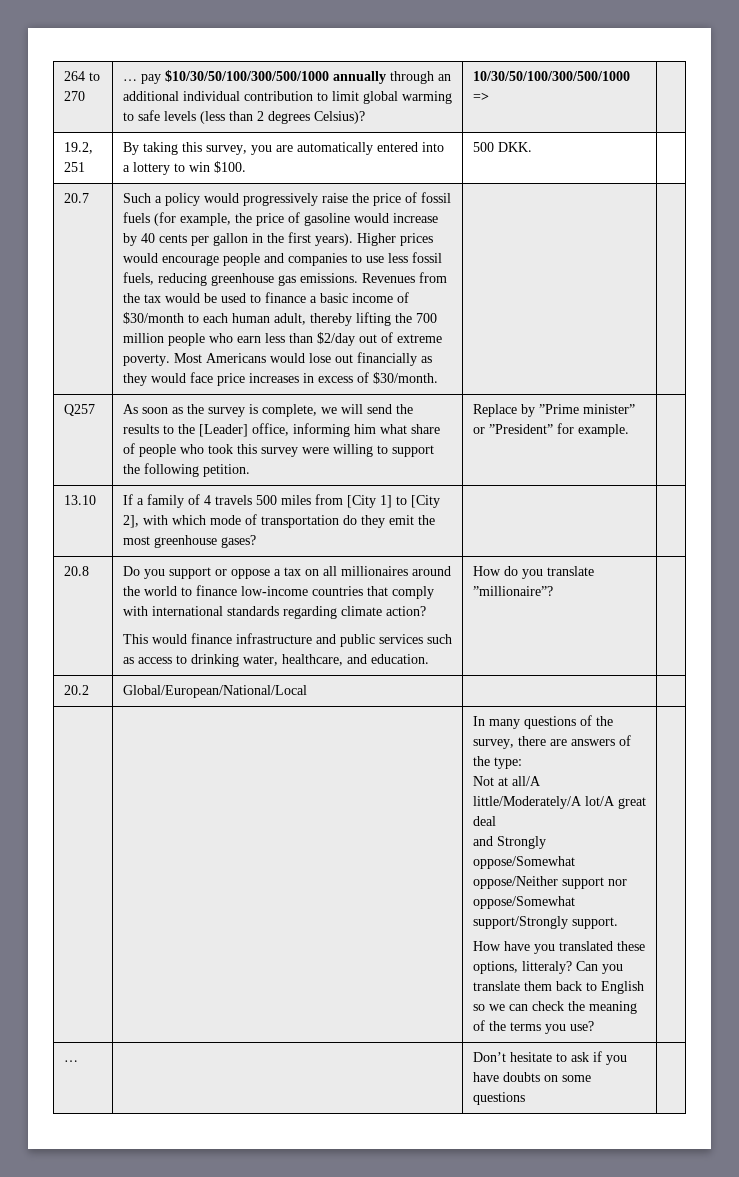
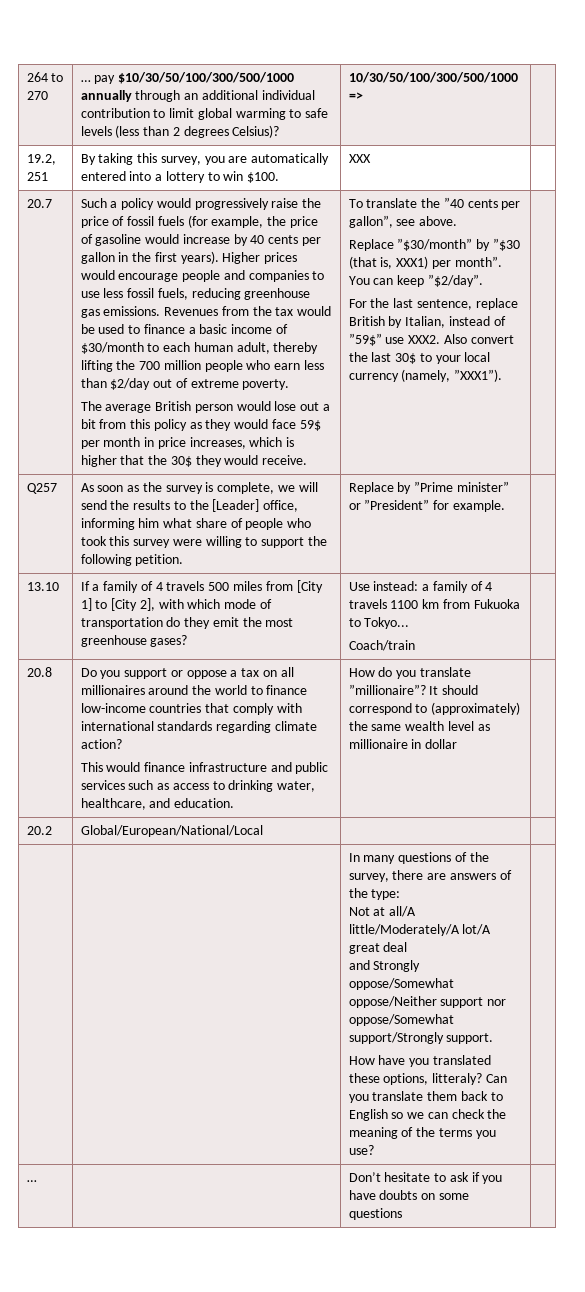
- 19.2, 251 | By taking this survey, you are automatically entered into a lottery to win $100. | 500 DKK. |
+ 19.2, 251 | By taking this survey, you are automatically entered into a lottery to win $100. | XXX |
- Revenues from the tax would be used to finance a basic income of $30/month to each human adult, thereby lifting the 700 million people who earn less than $2/day out of extreme poverty. Most Americans would lose out financially as they would face price increases in excess of $30/month.
+ Revenues from the tax would be used to finance a basic income of $30/month to each human adult, thereby lifting the 700 million people who earn less than $2/day out of extreme poverty.
+ The average British person would lose out a bit from this policy as they would face 59$ per month in price increases, which is higher that the 30$ they would receive. | To translate the ”40 cents per gallon”, see above.
+ Replace ”$30/month” by ”$30 (that is, XXX1) per month”. You can keep ”$2/day”.
+ For the last sentence, replace British by Italian, instead of ”59$” use XXX2. Also convert the last 30$ to your local currency (namely, ”XXX1”).
+ Use instead: a family of 4 travels 1100 km from Fukuoka to Tokyo...
+ Coach/train
+ It should correspond to (approximately) the same wealth level as millionaire in dollar

